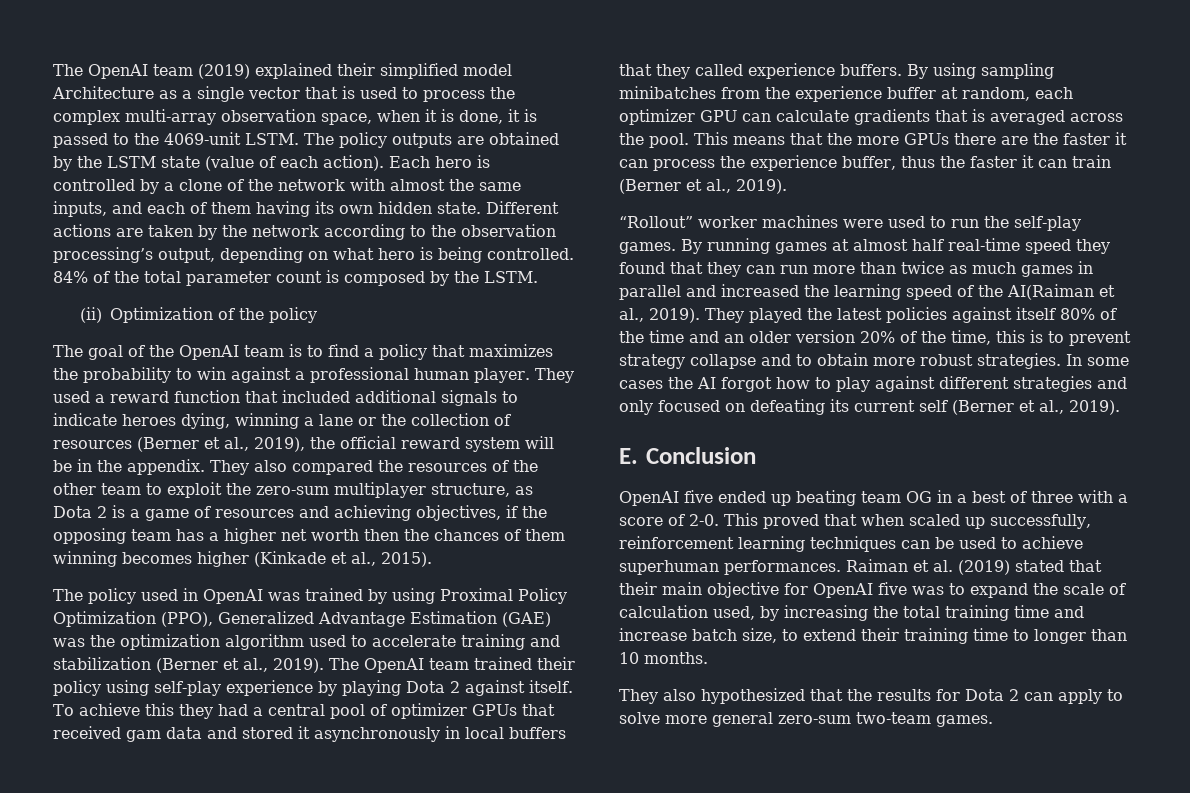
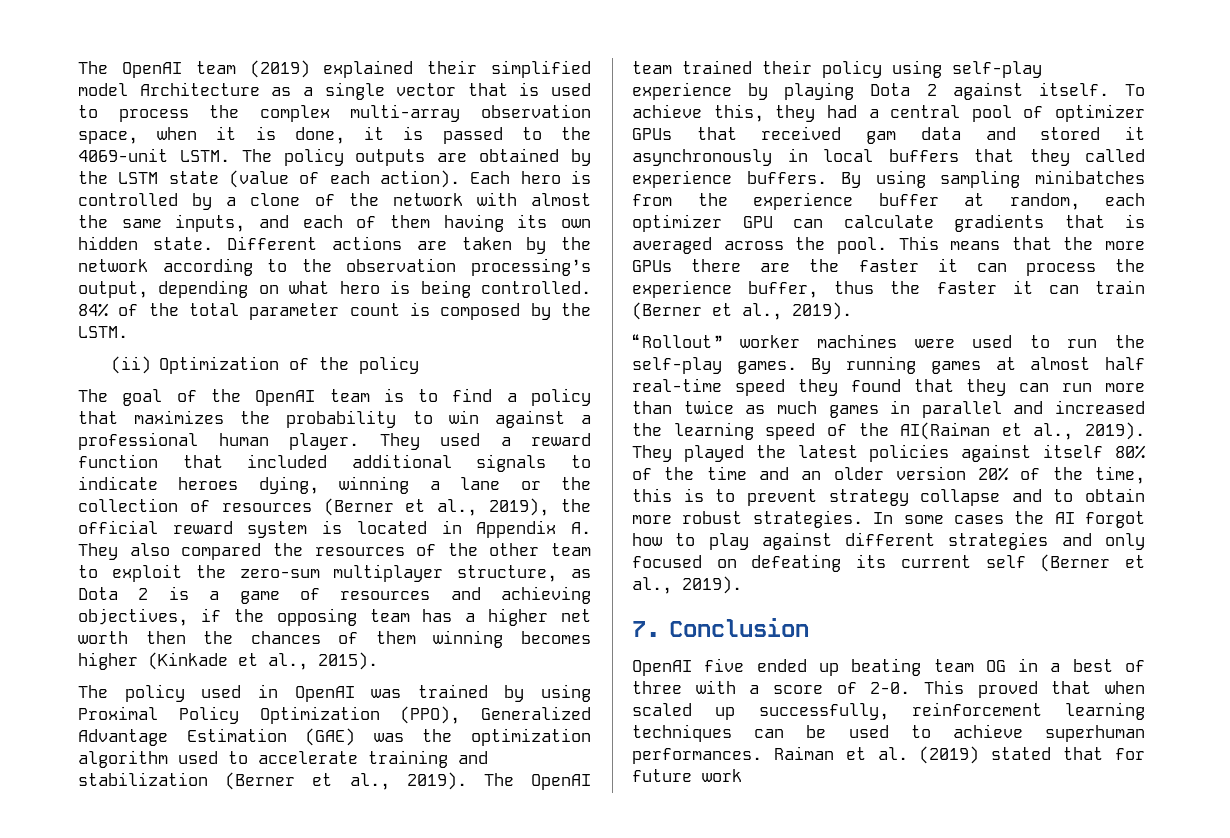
- They used a reward function that included additional signals to indicate heroes dying, winning a lane or the collection of resources (Berner et al., 2019), the official reward system will be in the appendix. They also compared the resources of the other team to exploit the zero-sum multiplayer structure, as Dota 2 is a game of resources and achieving objectives, if the opposing team has a higher net worth then the chances of them winning becomes higher (Kinkade et al., 2015).
+ They used a reward function that included additional signals to indicate heroes dying, winning a lane or the collection of resources (Berner et al., 2019), the official reward system is located in Appendix A. They also compared the resources of the other team to exploit the zero-sum multiplayer structure, as Dota 2 is a game of resources and achieving objectives, if the opposing team has a higher net worth then the chances of them winning becomes higher (Kinkade et al., 2015).
- To achieve this they had a central pool of optimizer GPUs that received gam data and stored it asynchronously in local buffers that they called experience buffers.
+ To achieve this, they had a central pool of optimizer GPUs that received gam data and stored it asynchronously in local buffers that they called experience buffers.
- E. Conclusion
+ 7. Conclusion
- Raiman et al. (2019) stated that their main objective for OpenAI five was to expand the scale of calculation used, by increasing the total training time and increase batch size, to extend their training time to longer than 10 months.
- They also hypothesized that the results for Dota 2 can apply to solve more general zero-sum two-team games.
+ Raiman et al. (2019) stated that for future work

